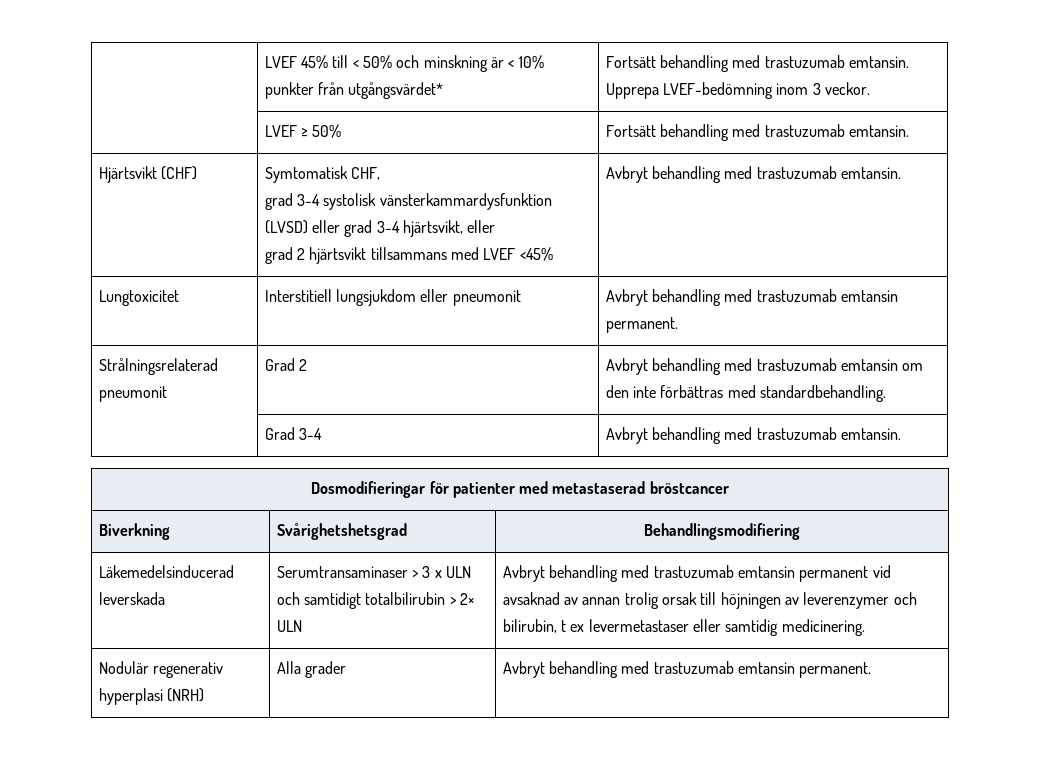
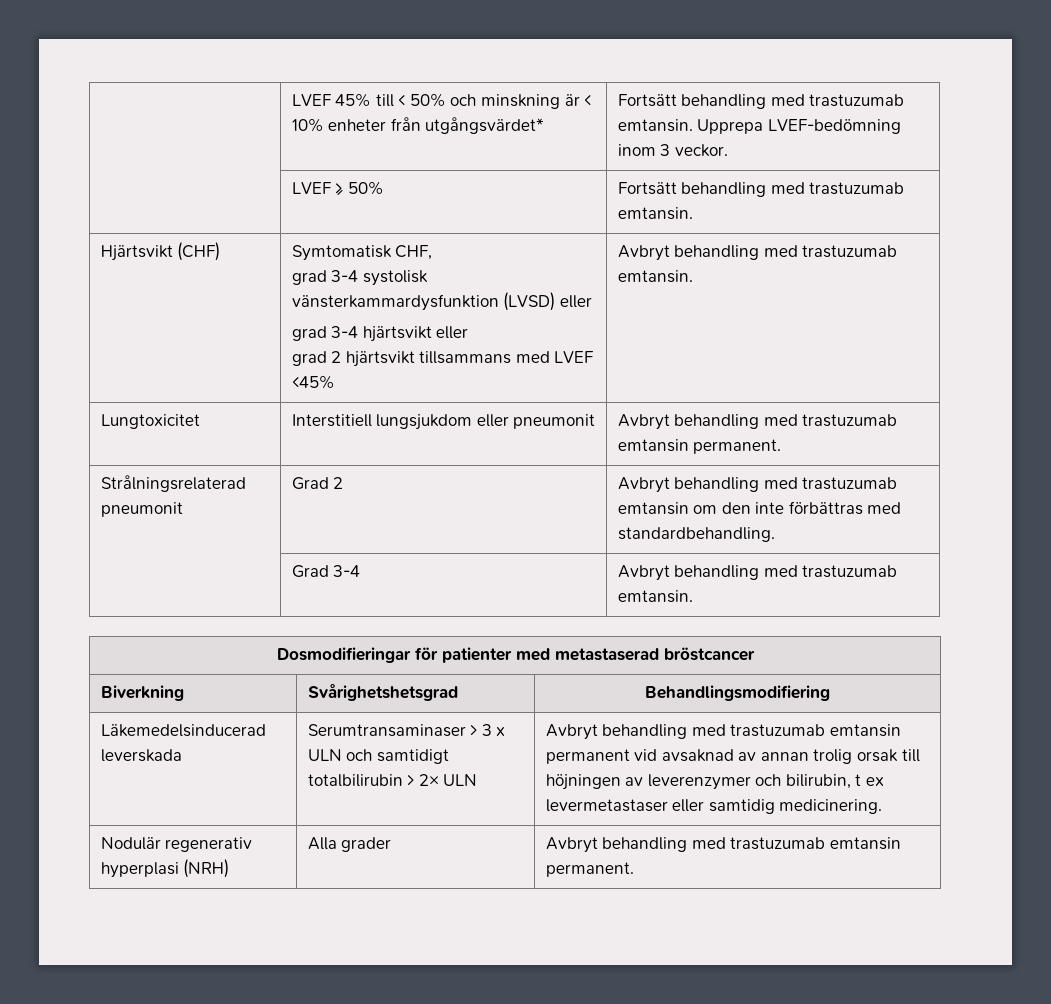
- | LVEF 45% till < 50% och minskning är < 10% punkter från utgångsvärdet* | Fortsätt behandling med trastuzumab emtansin. Upprepa LVEF-bedömning inom 3 veckor.
+ | LVEF 45% till < 50% och minskning är < 10% enheter från utgångsvärdet* | Fortsätt behandling med trastuzumab emtansin. Upprepa LVEF-bedömning inom 3 veckor.
  Hjärtsvikt (CHF) | Symtomatisk CHF,
- grad 3-4 systolisk vänsterkammardysfunktion (LVSD) eller grad 3-4 hjärtsvikt, eller
+ grad 3-4 systolisk vänsterkammardysfunktion (LVSD) eller
+ grad 3-4 hjärtsvikt eller

